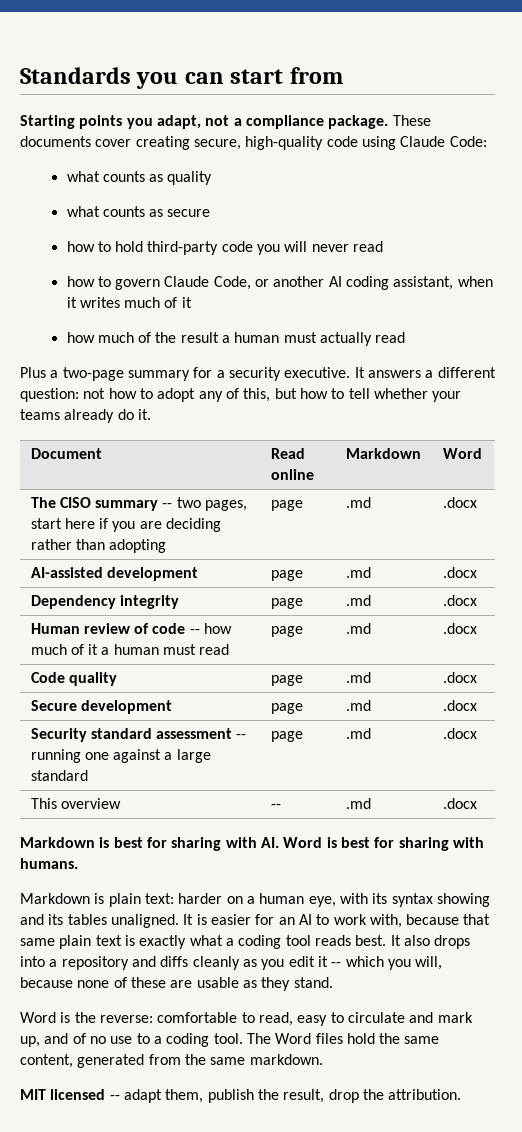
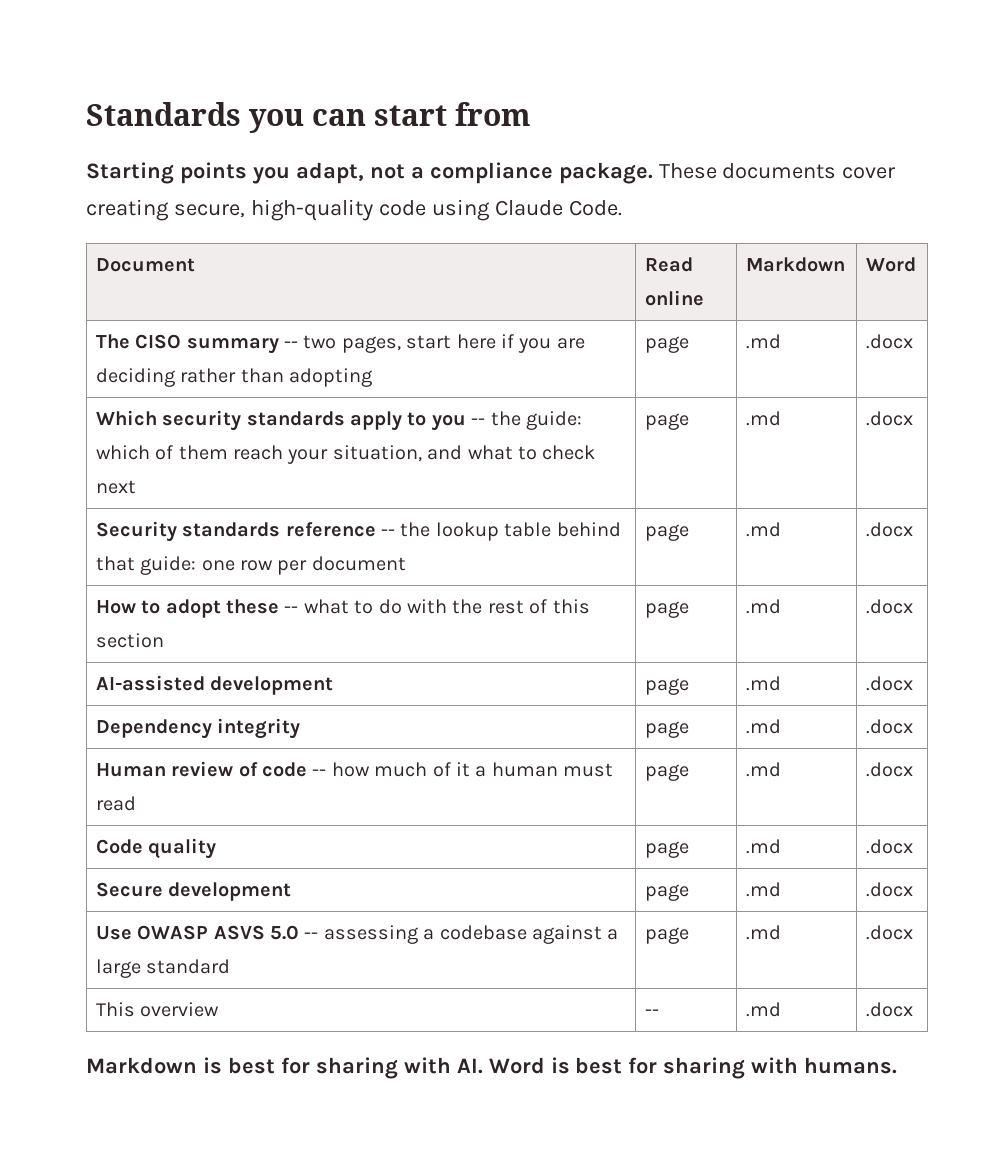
- These documents cover creating secure, high-quality code using Claude Code:
- what counts as quality
- what counts as secure
- how to hold third-party code you will never read
- how to govern Claude Code, or another AI coding assistant, when it writes much of it
- how much of the result a human must actually read
- Plus a two-page summary for a security executive. It answers a different question: not how to adopt any of this, but how to tell whether your teams already do it.
+ These documents cover creating secure, high-quality code using Claude Code.
+ Which security standards apply to you -- the guide: which of them reach your situation, and what to check next | page | .md | .docx
+ Security standards reference -- the lookup table behind that guide: one row per document | page | .md | .docx
+ How to adopt these -- what to do with the rest of this section | page | .md | .docx
- Security standard assessment -- running one against a large standard | page | .md | .docx
+ Use OWASP ASVS 5.0 -- assessing a codebase against a large standard | page | .md | .docx
- Markdown is plain text: harder on a human eye, with its syntax showing and its tables unaligned. It is easier for an AI to work with, because that same plain text is exactly what a coding tool reads best. It also drops into a repository and diffs cleanly as you edit it -- which you will, because none of these are usable as they stand.
- Word is the reverse: comfortable to read, easy to circulate and mark up, and of no use to a coding tool. The Word files hold the same content, generated from the same markdown.
- MIT licensed -- adapt them, publish the result, drop the attribution.

